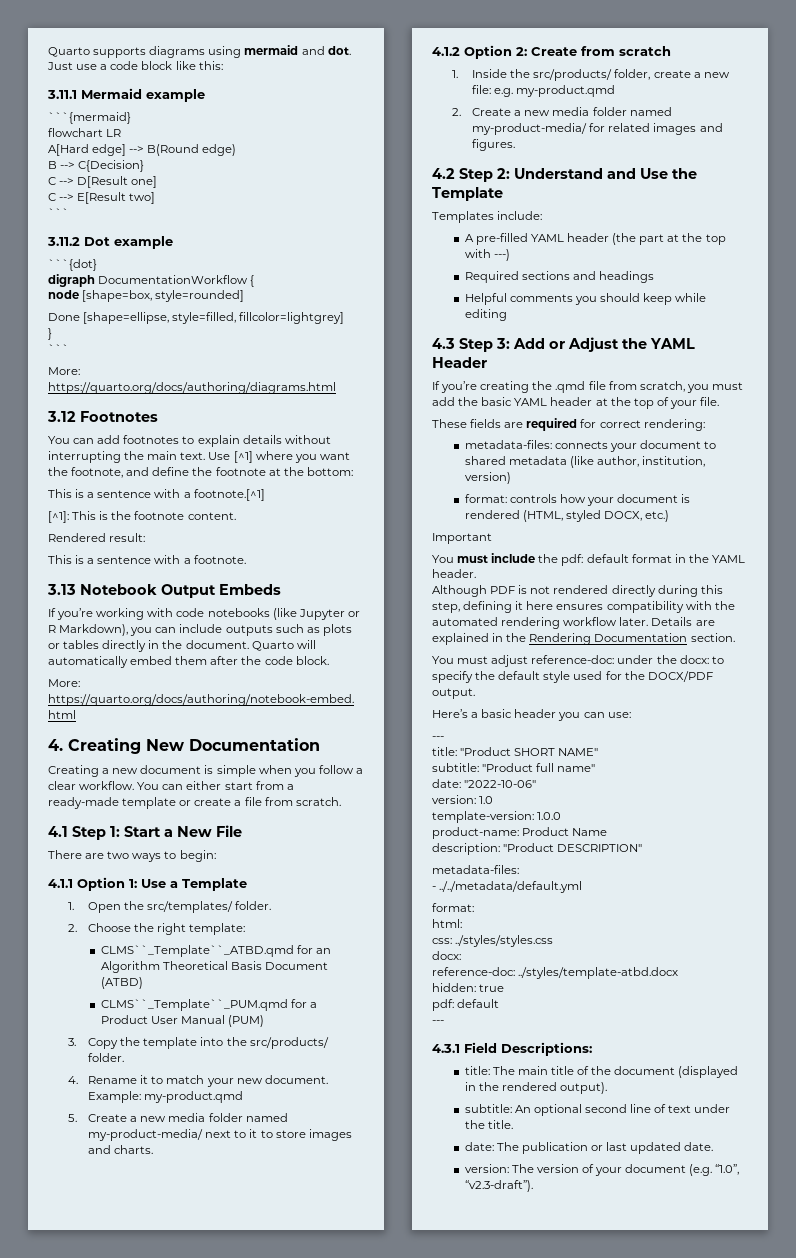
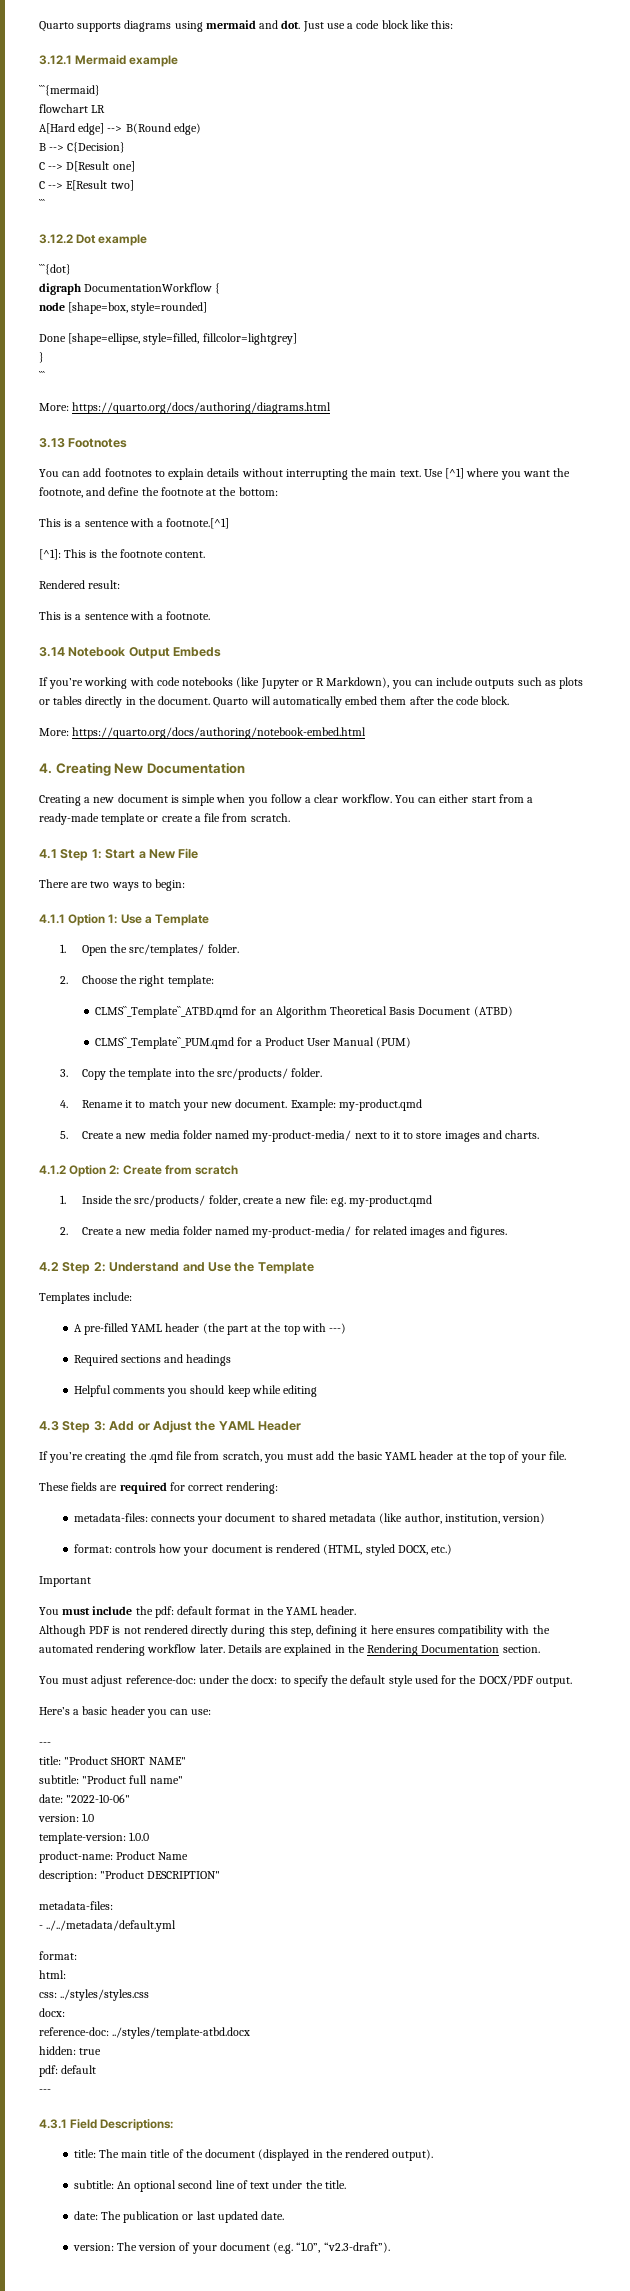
- 3.11.1 Mermaid example
+ 3.12.1 Mermaid example
- 3.11.2 Dot example
+ 3.12.2 Dot example
- 3.12 Footnotes
+ 3.13 Footnotes
- 3.13 Notebook Output Embeds
+ 3.14 Notebook Output Embeds

